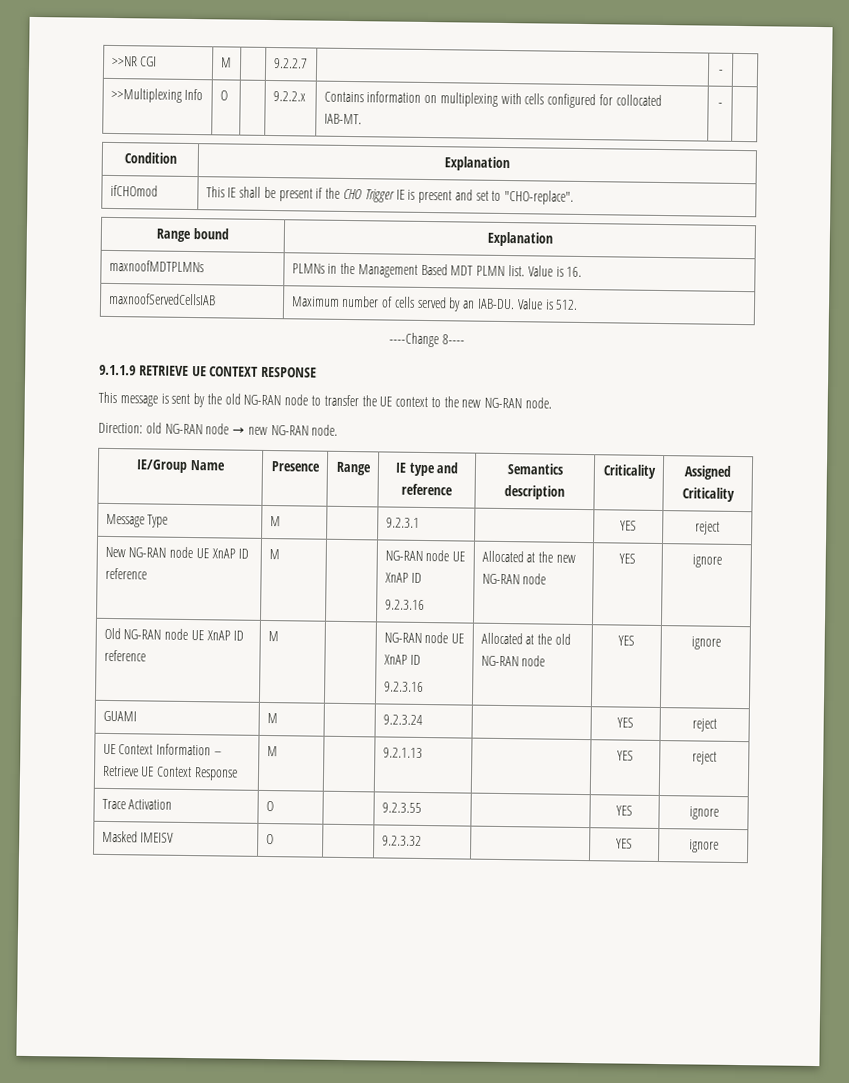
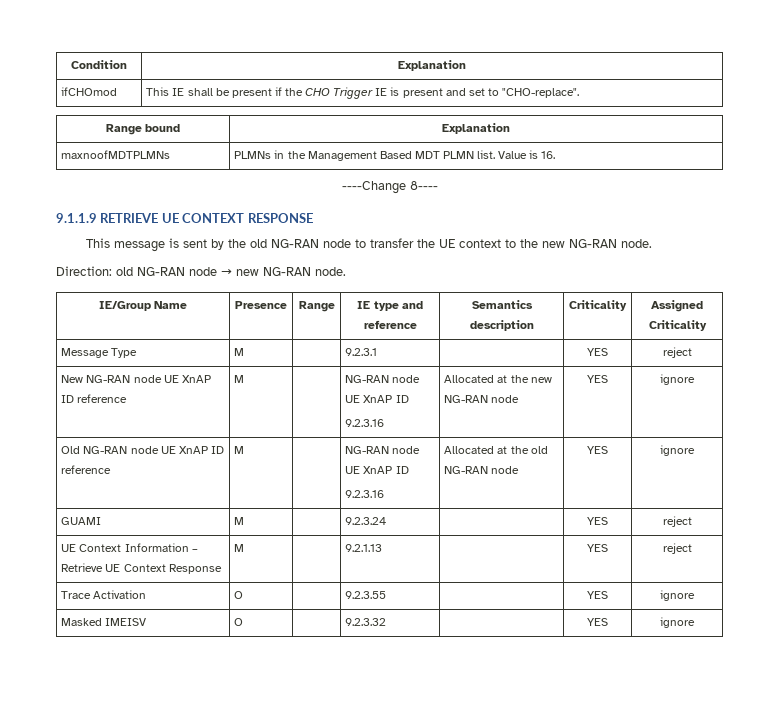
- >>NR CGI | M | | 9.2.2.7 | | - |
- >>Multiplexing Info | O | | 9.2.2.x | Contains information on multiplexing with cells configured for collocated IAB-MT. | - |
- maxnoofServedCellsIAB | Maximum number of cells served by an IAB-DU. Value is 512.

